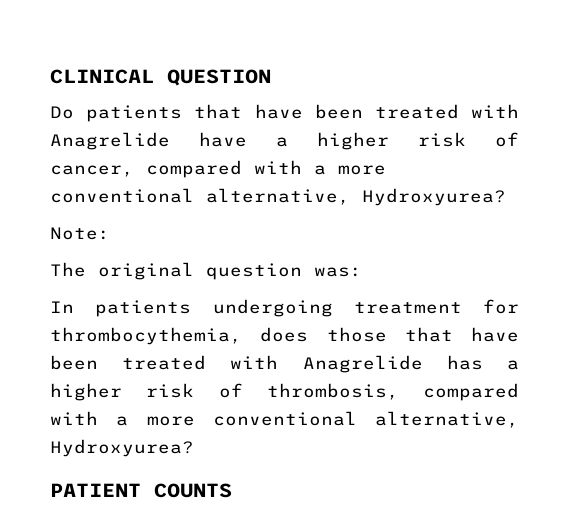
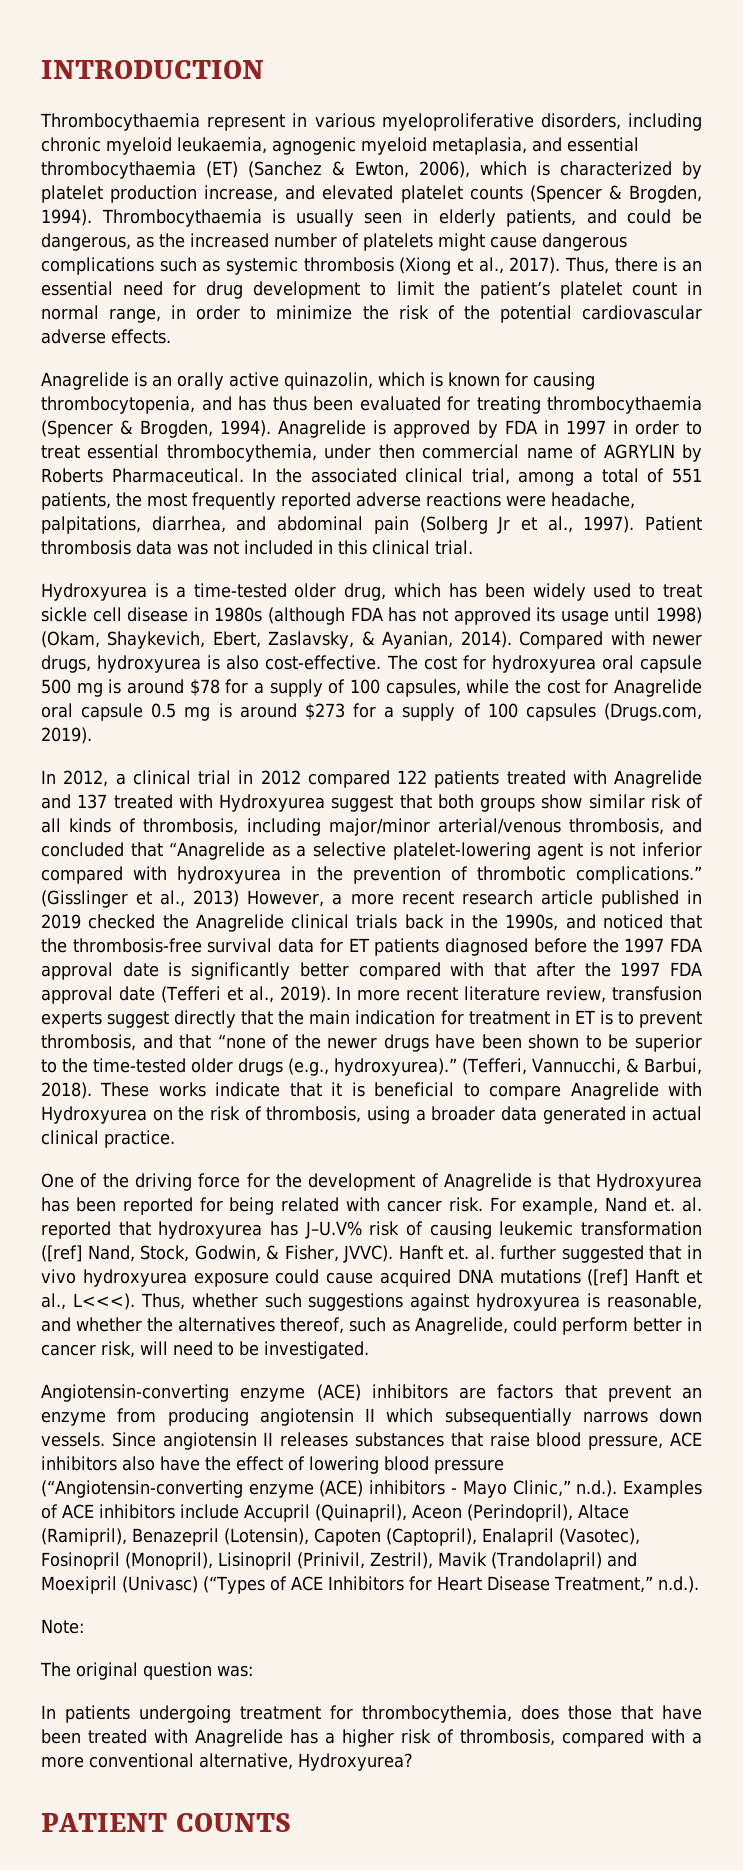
- CLINICAL QUESTION
- Do patients that have been treated with Anagrelide have a higher risk of cancer, compared with a more conventional alternative, Hydroxyurea?
+ INTRODUCTION
+ Thrombocythaemia represent in various myeloproliferative disorders, including chronic myeloid leukaemia, agnogenic myeloid metaplasia, and essential thrombocythaemia (ET) (Sanchez & Ewton, 2006), which is characterized by platelet production increase, and elevated platelet counts (Spencer & Brogden, 1994). Thrombocythaemia is usually seen in elderly patients, and could be dangerous, as the increased number of platelets might cause dangerous complications such as systemic thrombosis (Xiong et al., 2017). Thus, there is an essential need for drug development to limit the patient’s platelet count in normal range, in order to minimize the risk of the potential cardiovascular adverse effects.
+ Anagrelide is an orally active quinazolin, which is known for causing thrombocytopenia, and has thus been evaluated for treating thrombocythaemia (Spencer & Brogden, 1994). Anagrelide is approved by FDA in 1997 in order to treat essential thrombocythemia, under then commercial name of AGRYLIN by Roberts Pharmaceutical. In the associated clinical trial, among a total of 551 patients, the most frequently reported adverse reactions were headache, palpitations, diarrhea, and abdominal pain (Solberg Jr et al., 1997). Patient thrombosis data was not included in this clinical trial.
+ Hydroxyurea is a time-tested older drug, which has been widely used to treat sickle cell disease in 1980s (although FDA has not approved its usage until 1998) (Okam, Shaykevich, Ebert, Zaslavsky, & Ayanian, 2014). Compared with newer drugs, hydroxyurea is also cost-effective. The cost for hydroxyurea oral capsule 500 mg is around $78 for a supply of 100 capsules, while the cost for Anagrelide oral capsule 0.5 mg is around $273 for a supply of 100 capsules (Drugs.com, 2019).
+ In 2012, a clinical trial in 2012 compared 122 patients treated with Anagrelide and 137 treated with Hydroxyurea suggest that both groups show similar risk of all kinds of thrombosis, including major/minor arterial/venous thrombosis, and concluded that “Anagrelide as a selective platelet-lowering agent is not inferior compared with hydroxyurea in the prevention of thrombotic complications.” (Gisslinger et al., 2013) However, a more recent research article published in 2019 checked the Anagrelide clinical trials back in the 1990s, and noticed that the thrombosis-free survival data for ET patients diagnosed before the 1997 FDA approval date is significantly better compared with that after the 1997 FDA approval date (Tefferi et al., 2019). In more recent literature review, transfusion experts suggest directly that the main indication for treatment in ET is to prevent thrombosis, and that “none of the newer drugs have been shown to be superior to the time-tested older drugs (e.g., hydroxyurea).” (Tefferi, Vannucchi, & Barbui, 2018). These works indicate that it is beneficial to compare Anagrelide with Hydroxyurea on the risk of thrombosis, using a broader data generated in actual clinical practice.
+ One of the driving force for the development of Anagrelide is that Hydroxyurea has been reported for being related with cancer risk. For example, Nand et. al. reported that hydroxyurea has J–U.V% risk of causing leukemic transformation ([ref] Nand, Stock, Godwin, & Fisher, JVVC). Hanft et. al. further suggested that in vivo hydroxyurea exposure could cause acquired DNA mutations ([ref] Hanft et al., L<<<). Thus, whether such suggestions against hydroxyurea is reasonable, and whether the alternatives thereof, such as Anagrelide, could perform better in cancer risk, will need to be investigated.
+ Angiotensin-converting enzyme (ACE) inhibitors are factors that prevent an enzyme from producing angiotensin II which subsequentially narrows down vessels. Since angiotensin II releases substances that raise blood pressure, ACE inhibitors also have the effect of lowering blood pressure (“Angiotensin-converting enzyme (ACE) inhibitors - Mayo Clinic,” n.d.). Examples of ACE inhibitors include Accupril (Quinapril), Aceon (Perindopril), Altace (Ramipril), Benazepril (Lotensin), Capoten (Captopril), Enalapril (Vasotec), Fosinopril (Monopril), Lisinopril (Prinivil, Zestril), Mavik (Trandolapril) and Moexipril (Univasc) (“Types of ACE Inhibitors for Heart Disease Treatment,” n.d.).

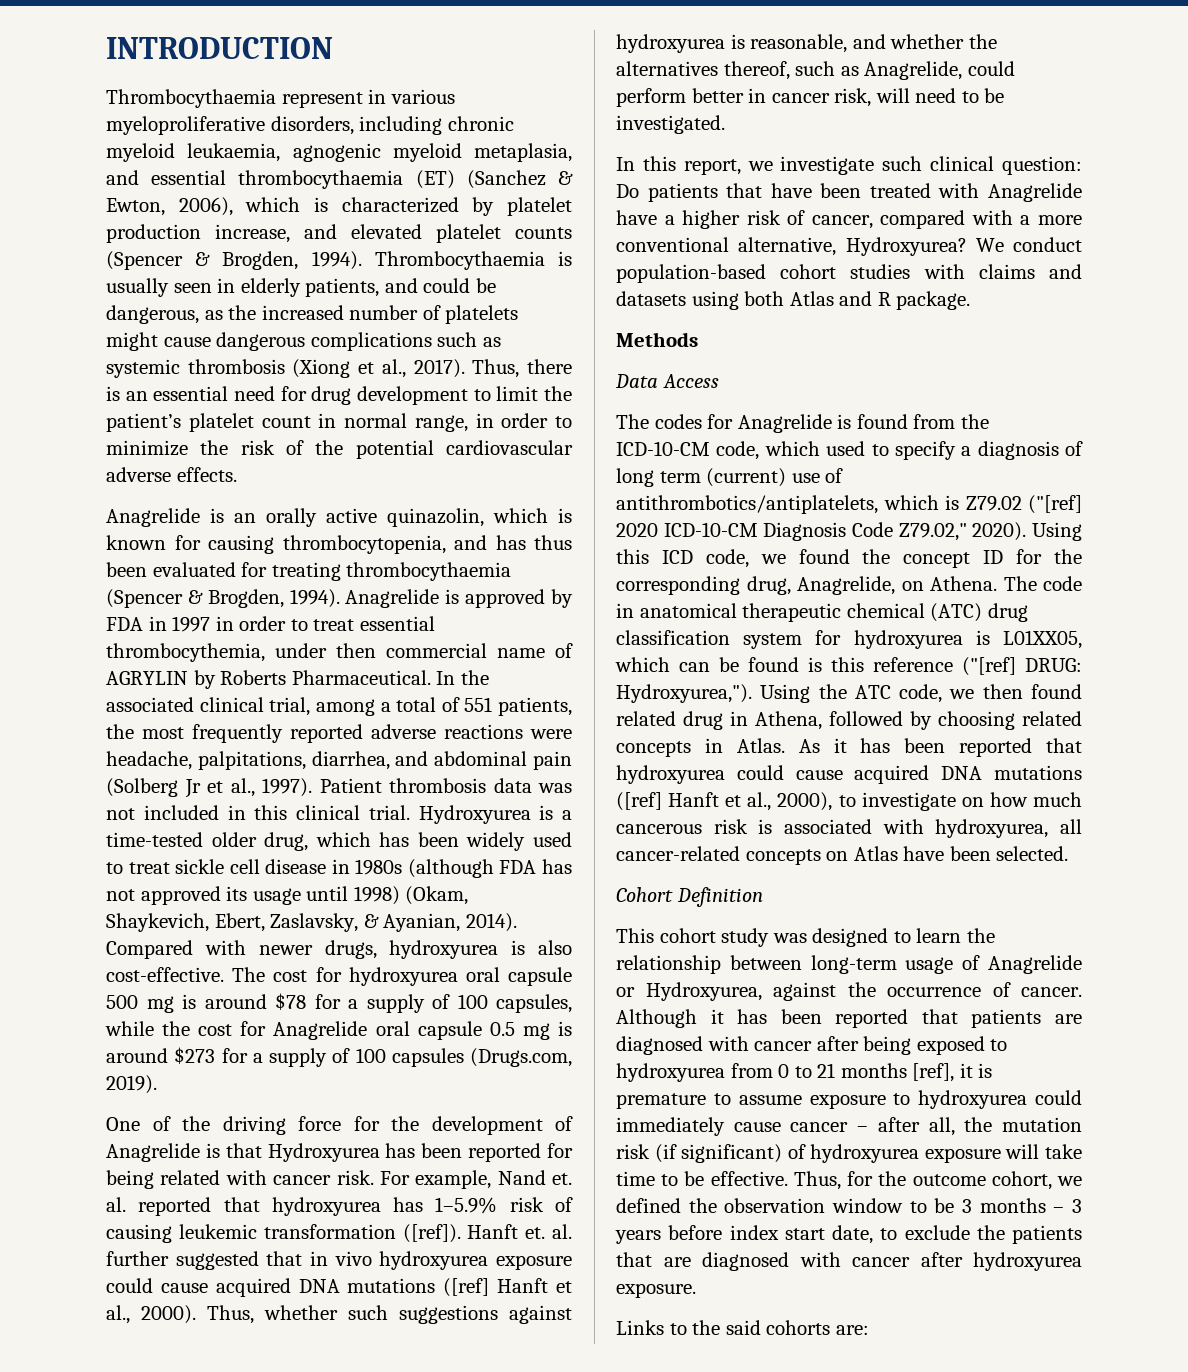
- Patient thrombosis data was not included in this clinical trial.
- Hydroxyurea is a time-tested older drug, which has been widely used to treat sickle cell disease in 1980s (although FDA has not approved its usage until 1998) (Okam, Shaykevich, Ebert, Zaslavsky, & Ayanian, 2014).
+ Patient thrombosis data was not included in this clinical trial. Hydroxyurea is a time-tested older drug, which has been widely used to treat sickle cell disease in 1980s (although FDA has not approved its usage until 1998) (Okam, Shaykevich, Ebert, Zaslavsky, & Ayanian, 2014).
- In 2012, a clinical trial in 2012 compared 122 patients treated with Anagrelide and 137 treated with Hydroxyurea suggest that both groups show similar risk of all kinds of thrombosis, including major/minor arterial/venous thrombosis, and concluded that “Anagrelide as a selective platelet-lowering agent is not inferior compared with hydroxyurea in the prevention of thrombotic complications.” (Gisslinger et al., 2013) However, a more recent research article published in 2019 checked the Anagrelide clinical trials back in the 1990s, and noticed that the thrombosis-free survival data for ET patients diagnosed before the 1997 FDA approval date is significantly better compared with that after the 1997 FDA approval date (Tefferi et al., 2019). In more recent literature review, transfusion experts suggest directly that the main indication for treatment in ET is to prevent thrombosis, and that “none of the newer drugs have been shown to be superior to the time-tested older drugs (e.g., hydroxyurea).” (Tefferi, Vannucchi, & Barbui, 2018). These works indicate that it is beneficial to compare Anagrelide with Hydroxyurea on the risk of thrombosis, using a broader data generated in actual clinical practice.
- For example, Nand et. al. reported that hydroxyurea has J–U.V% risk of causing leukemic transformation ([ref] Nand, Stock, Godwin, & Fisher, JVVC).
+ For example, Nand et. al. reported that hydroxyurea has 1–5.9% risk of causing leukemic transformation ([ref]).
- Hanft et. al. further suggested that in vivo hydroxyurea exposure could cause acquired DNA mutations ([ref] Hanft et al., L<<<).
+ Hanft et. al. further suggested that in vivo hydroxyurea exposure could cause acquired DNA mutations ([ref] Hanft et al., 2000).
- Angiotensin-converting enzyme (ACE) inhibitors are factors that prevent an enzyme from producing angiotensin II which subsequentially narrows down vessels. Since angiotensin II releases substances that raise blood pressure, ACE inhibitors also have the effect of lowering blood pressure (“Angiotensin-converting enzyme (ACE) inhibitors - Mayo Clinic,” n.d.). Examples of ACE inhibitors include Accupril (Quinapril), Aceon (Perindopril), Altace (Ramipril), Benazepril (Lotensin), Capoten (Captopril), Enalapril (Vasotec), Fosinopril (Monopril), Lisinopril (Prinivil, Zestril), Mavik (Trandolapril) and Moexipril (Univasc) (“Types of ACE Inhibitors for Heart Disease Treatment,” n.d.).
- Note:
- The original question was:
- In patients undergoing treatment for thrombocythemia, does those that have been treated with Anagrelide has a higher risk of thrombosis, compared with a more conventional alternative, Hydroxyurea?
- PATIENT COUNTS
+ In this report, we investigate such clinical question: Do patients that have been treated with Anagrelide have a higher risk of cancer, compared with a more conventional alternative, Hydroxyurea? We conduct population-based cohort studies with claims and datasets using both Atlas and R package.
+ Methods
+ Data Access
+ The codes for Anagrelide is found from the ICD-10-CM code, which used to specify a diagnosis of long term (current) use of antithrombotics/antiplatelets, which is Z79.02 ("[ref] 2020 ICD-10-CM Diagnosis Code Z79.02," 2020). Using this ICD code, we found the concept ID for the corresponding drug, Anagrelide, on Athena. The code in anatomical therapeutic chemical (ATC) drug classification system for hydroxyurea is L01XX05, which can be found is this reference ("[ref] DRUG: Hydroxyurea,"). Using the ATC code, we then found related drug in Athena, followed by choosing related concepts in Atlas. As it has been reported that hydroxyurea could cause acquired DNA mutations ([ref] Hanft et al., 2000), to investigate on how much cancerous risk is associated with hydroxyurea, all cancer-related concepts on Atlas have been selected.
+ Cohort Definition
+ This cohort study was designed to learn the relationship between long-term usage of Anagrelide or Hydroxyurea, against the occurrence of cancer. Although it has been reported that patients are diagnosed with cancer after being exposed to hydroxyurea from 0 to 21 months [ref], it is premature to assume exposure to hydroxyurea could immediately cause cancer – after all, the mutation risk (if significant) of hydroxyurea exposure will take time to be effective. Thus, for the outcome cohort, we defined the observation window to be 3 months – 3 years before index start date, to exclude the patients that are diagnosed with cancer after hydroxyurea exposure.
+ Links to the said cohorts are:

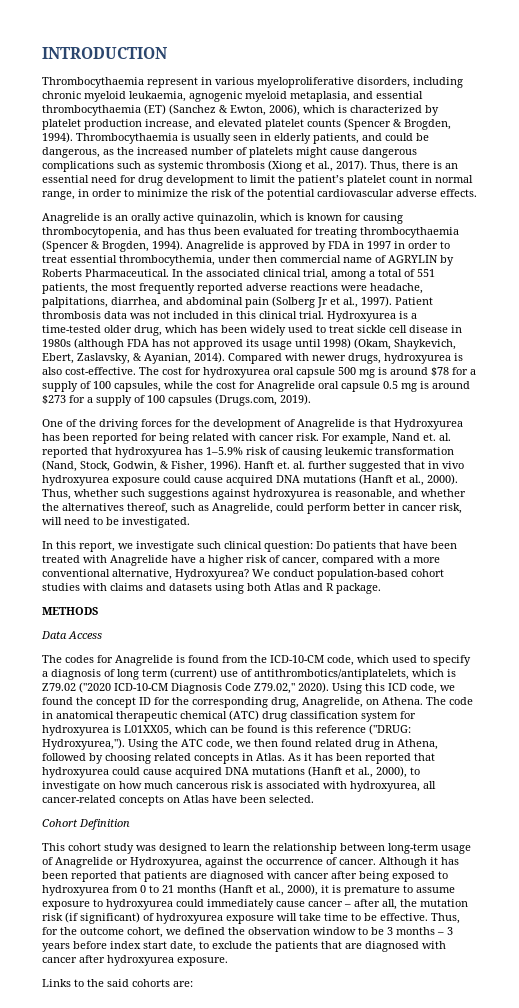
- One of the driving force for the development of Anagrelide is that Hydroxyurea has been reported for being related with cancer risk.
+ One of the driving forces for the development of Anagrelide is that Hydroxyurea has been reported for being related with cancer risk.
- For example, Nand et. al. reported that hydroxyurea has 1–5.9% risk of causing leukemic transformation ([ref]).
+ For example, Nand et. al. reported that hydroxyurea has 1–5.9% risk of causing leukemic transformation (Nand, Stock, Godwin, & Fisher, 1996).
- Hanft et. al. further suggested that in vivo hydroxyurea exposure could cause acquired DNA mutations ([ref] Hanft et al., 2000).
+ Hanft et. al. further suggested that in vivo hydroxyurea exposure could cause acquired DNA mutations (Hanft et al., 2000).
- Methods
+ METHODS
- The codes for Anagrelide is found from the ICD-10-CM code, which used to specify a diagnosis of long term (current) use of antithrombotics/antiplatelets, which is Z79.02 ("[ref] 2020 ICD-10-CM Diagnosis Code Z79.02," 2020).
+ The codes for Anagrelide is found from the ICD-10-CM code, which used to specify a diagnosis of long term (current) use of antithrombotics/antiplatelets, which is Z79.02 ("2020 ICD-10-CM Diagnosis Code Z79.02," 2020).
- The code in anatomical therapeutic chemical (ATC) drug classification system for hydroxyurea is L01XX05, which can be found is this reference ("[ref] DRUG: Hydroxyurea,").
+ The code in anatomical therapeutic chemical (ATC) drug classification system for hydroxyurea is L01XX05, which can be found is this reference ("DRUG: Hydroxyurea,").
- As it has been reported that hydroxyurea could cause acquired DNA mutations ([ref] Hanft et al., 2000), to investigate on how much cancerous risk is associated with hydroxyurea, all cancer-related concepts on Atlas have been selected.
+ As it has been reported that hydroxyurea could cause acquired DNA mutations (Hanft et al., 2000), to investigate on how much cancerous risk is associated with hydroxyurea, all cancer-related concepts on Atlas have been selected.
- Although it has been reported that patients are diagnosed with cancer after being exposed to hydroxyurea from 0 to 21 months [ref], it is premature to assume exposure to hydroxyurea could immediately cause cancer – after all, the mutation risk (if significant) of hydroxyurea exposure will take time to be effective.
+ Although it has been reported that patients are diagnosed with cancer after being exposed to hydroxyurea from 0 to 21 months (Hanft et al., 2000), it is premature to assume exposure to hydroxyurea could immediately cause cancer – after all, the mutation risk (if significant) of hydroxyurea exposure will take time to be effective.

